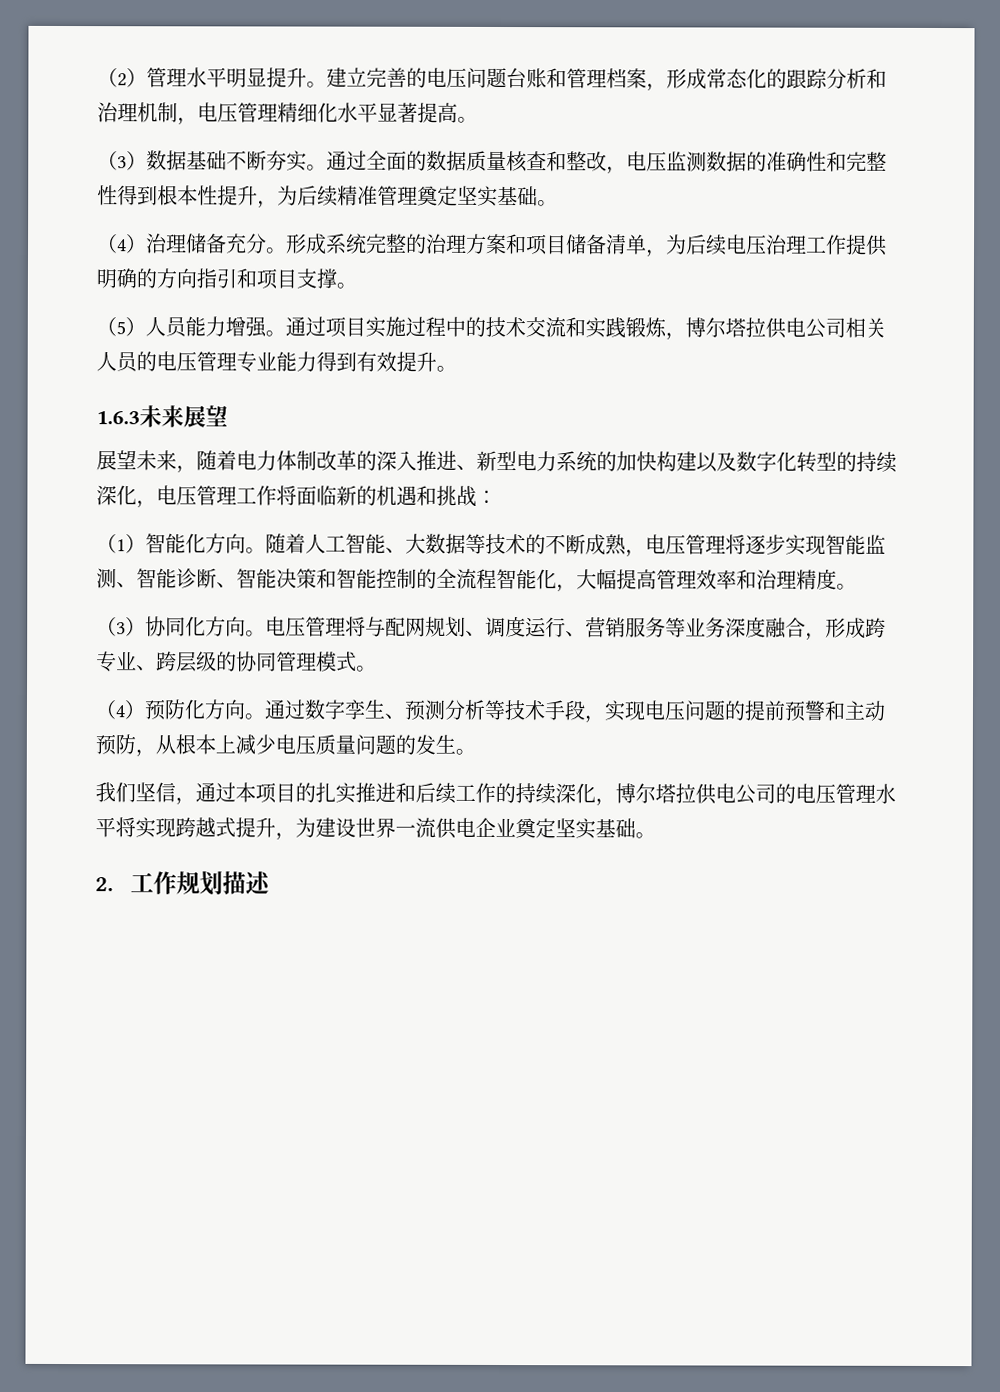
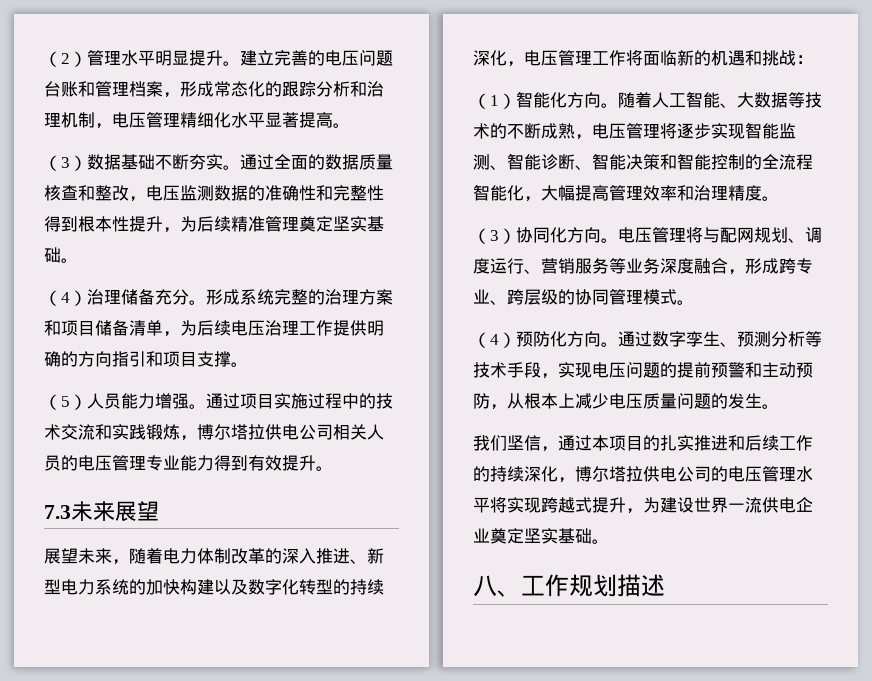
- 1.6.3未来展望
+ 7.3未来展望
- 2.工作规划描述
+ 八、工作规划描述

